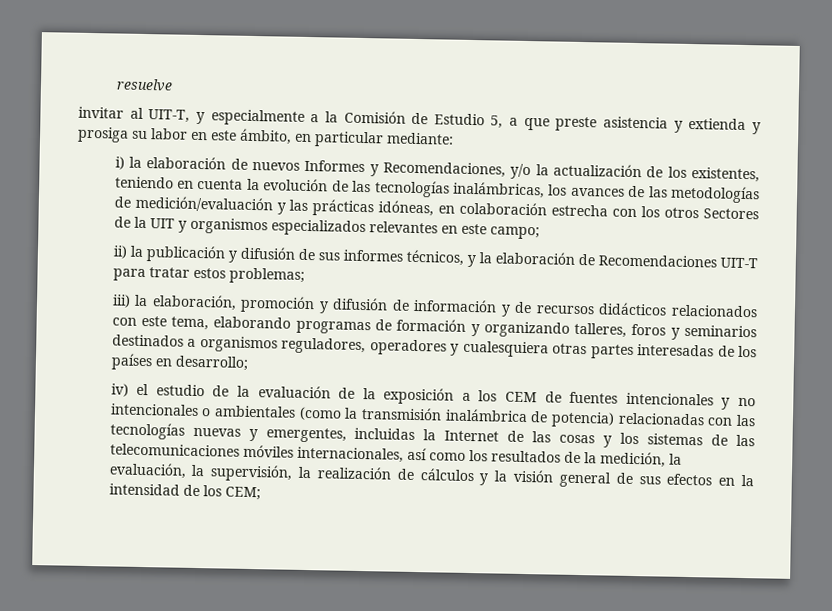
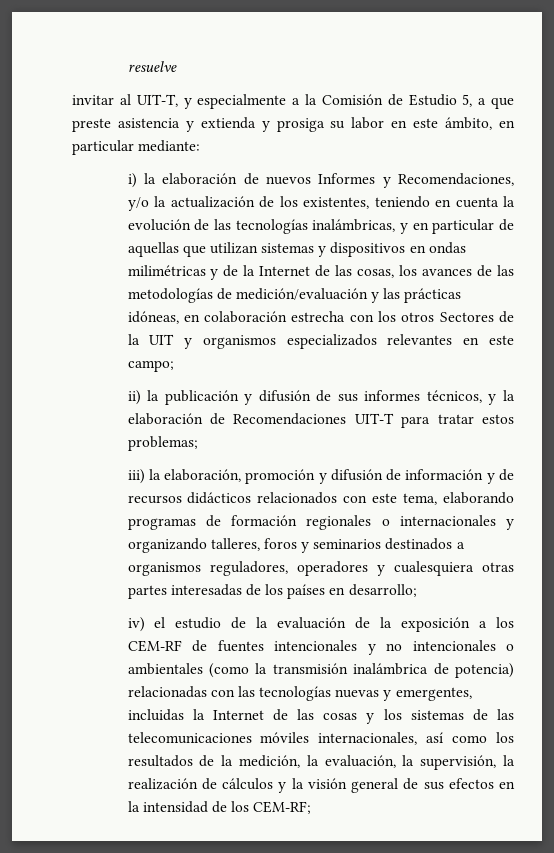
- i) la elaboración de nuevos Informes y Recomendaciones, y/o la actualización de los existentes, teniendo en cuenta la evolución de las tecnologías inalámbricas, los avances de las metodologías de medición/evaluación y las prácticas idóneas, en colaboración estrecha con los otros Sectores de la UIT y organismos especializados relevantes en este campo;
+ i) la elaboración de nuevos Informes y Recomendaciones, y/o la actualización de los existentes, teniendo en cuenta la evolución de las tecnologías inalámbricas, y en particular de aquellas que utilizan sistemas y dispositivos en ondas milimétricas y de la Internet de las cosas, los avances de las metodologías de medición/evaluación y las prácticas idóneas, en colaboración estrecha con los otros Sectores de la UIT y organismos especializados relevantes en este campo;
- iii) la elaboración, promoción y difusión de información y de recursos didácticos relacionados con este tema, elaborando programas de formación y organizando talleres, foros y seminarios destinados a organismos reguladores, operadores y cualesquiera otras partes interesadas de los países en desarrollo;
+ iii) la elaboración, promoción y difusión de información y de recursos didácticos relacionados con este tema, elaborando programas de formación regionales o internacionales y organizando talleres, foros y seminarios destinados a organismos reguladores, operadores y cualesquiera otras partes interesadas de los países en desarrollo;
- iv) el estudio de la evaluación de la exposición a los CEM de fuentes intencionales y no intencionales o ambientales (como la transmisión inalámbrica de potencia) relacionadas con las tecnologías nuevas y emergentes, incluidas la Internet de las cosas y los sistemas de las telecomunicaciones móviles internacionales, así como los resultados de la medición, la evaluación, la supervisión, la realización de cálculos y la visión general de sus efectos en la intensidad de los CEM;
+ iv) el estudio de la evaluación de la exposición a los CEM-RF de fuentes intencionales y no intencionales o ambientales (como la transmisión inalámbrica de potencia) relacionadas con las tecnologías nuevas y emergentes, incluidas la Internet de las cosas y los sistemas de las telecomunicaciones móviles internacionales, así como los resultados de la medición, la evaluación, la supervisión, la realización de cálculos y la visión general de sus efectos en la intensidad de los CEM-RF;

